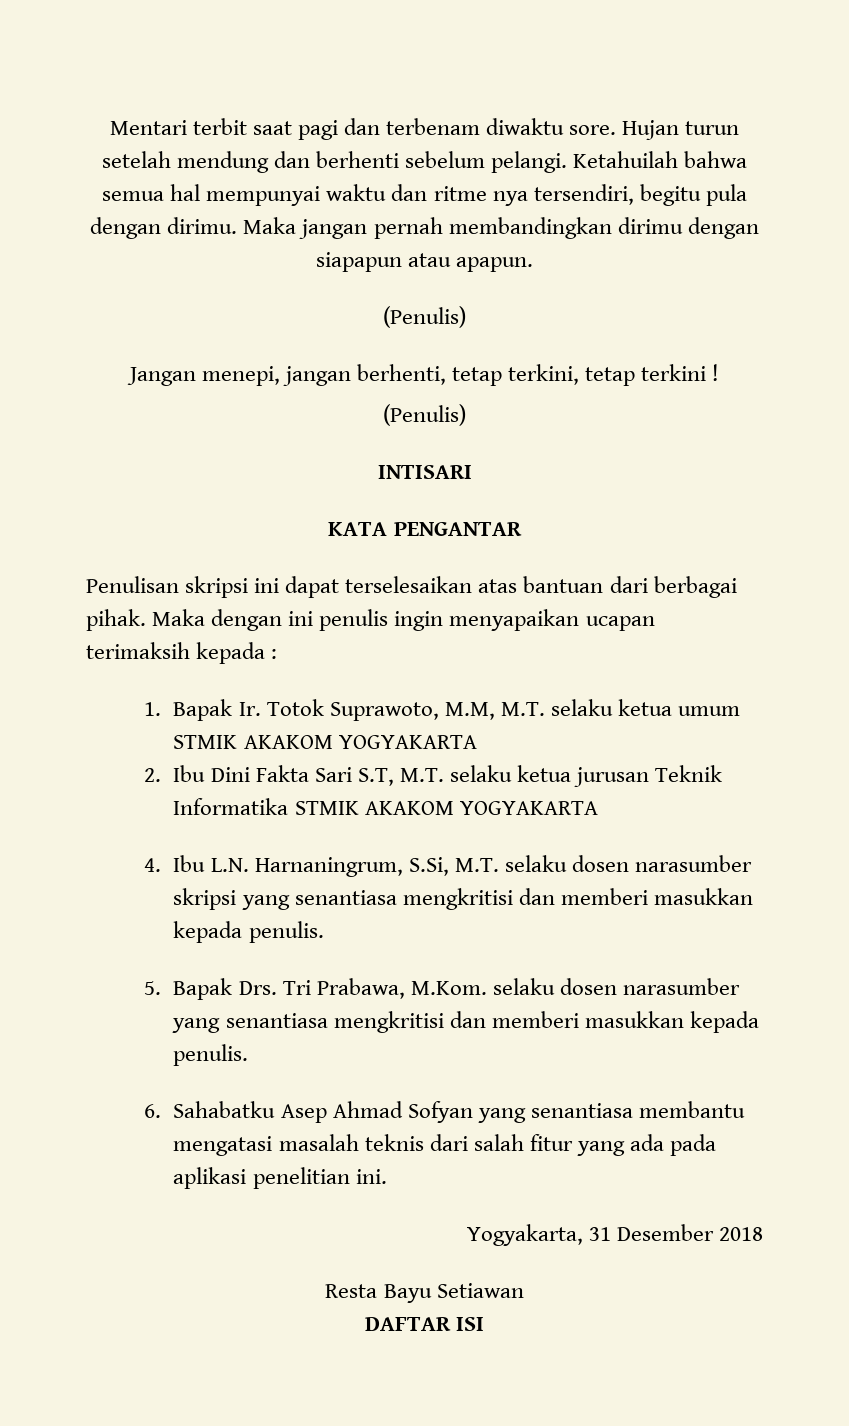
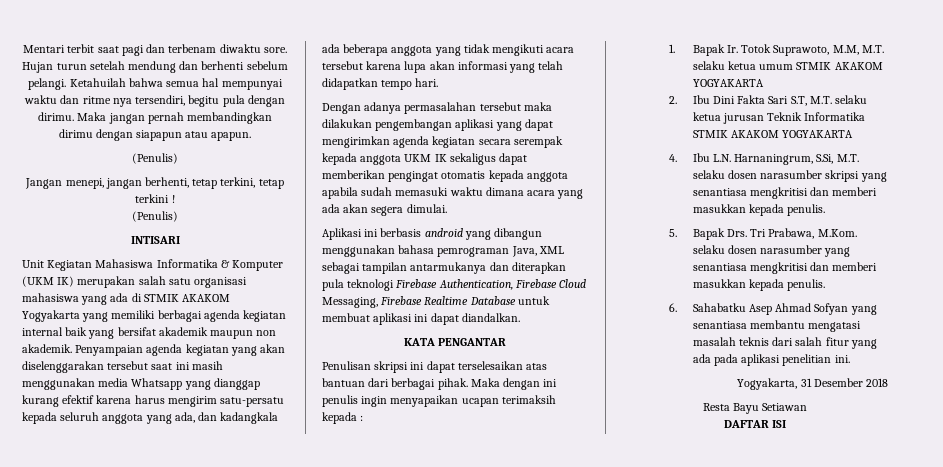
+ Unit Kegiatan Mahasiswa Informatika & Komputer (UKM IK) merupakan salah satu organisasi mahasiswa yang ada di STMIK AKAKOM Yogyakarta yang memiliki berbagai agenda kegiatan internal baik yang bersifat akademik maupun non akademik. Penyampaian agenda kegiatan yang akan diselenggarakan tersebut saat ini masih menggunakan media Whatsapp yang dianggap kurang efektif karena harus mengirim satu-persatu kepada seluruh anggota yang ada, dan kadangkala ada beberapa anggota yang tidak mengikuti acara tersebut karena lupa akan informasi yang telah didapatkan tempo hari.
+ Dengan adanya permasalahan tersebut maka dilakukan pengembangan aplikasi yang dapat mengirimkan agenda kegiatan secara serempak kepada anggota UKM IK sekaligus dapat memberikan pengingat otomatis kepada anggota apabila sudah memasuki waktu dimana acara yang ada akan segera dimulai.
+ Aplikasi ini berbasis android yang dibangun menggunakan bahasa pemrograman Java, XML sebagai tampilan antarmukanya dan diterapkan pula teknologi Firebase Authentication, Firebase Cloud Messaging, Firebase Realtime Database untuk membuat aplikasi ini dapat diandalkan.

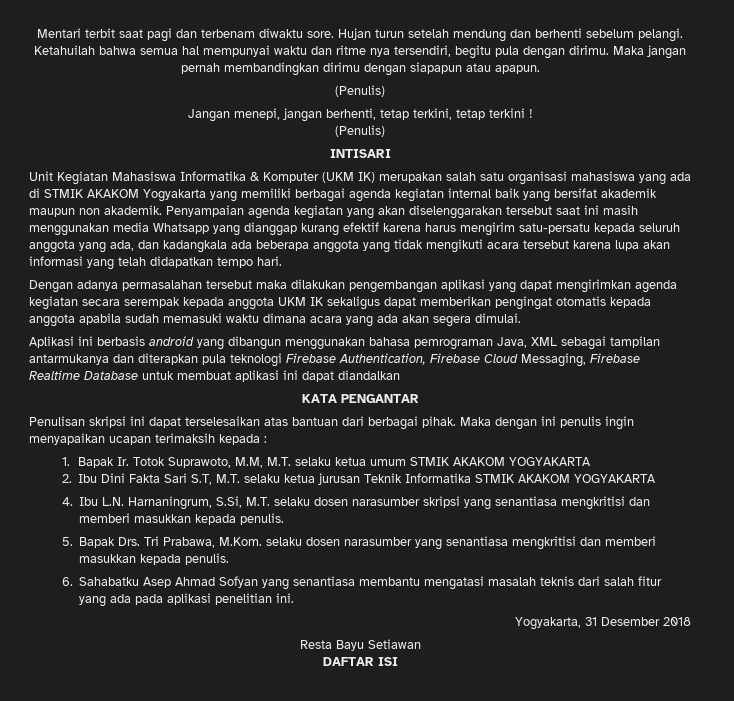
- Aplikasi ini berbasis android yang dibangun menggunakan bahasa pemrograman Java, XML sebagai tampilan antarmukanya dan diterapkan pula teknologi Firebase Authentication, Firebase Cloud Messaging, Firebase Realtime Database untuk membuat aplikasi ini dapat diandalkan.
+ Aplikasi ini berbasis android yang dibangun menggunakan bahasa pemrograman Java, XML sebagai tampilan antarmukanya dan diterapkan pula teknologi Firebase Authentication, Firebase Cloud Messaging, Firebase Realtime Database untuk membuat aplikasi ini dapat diandalkan

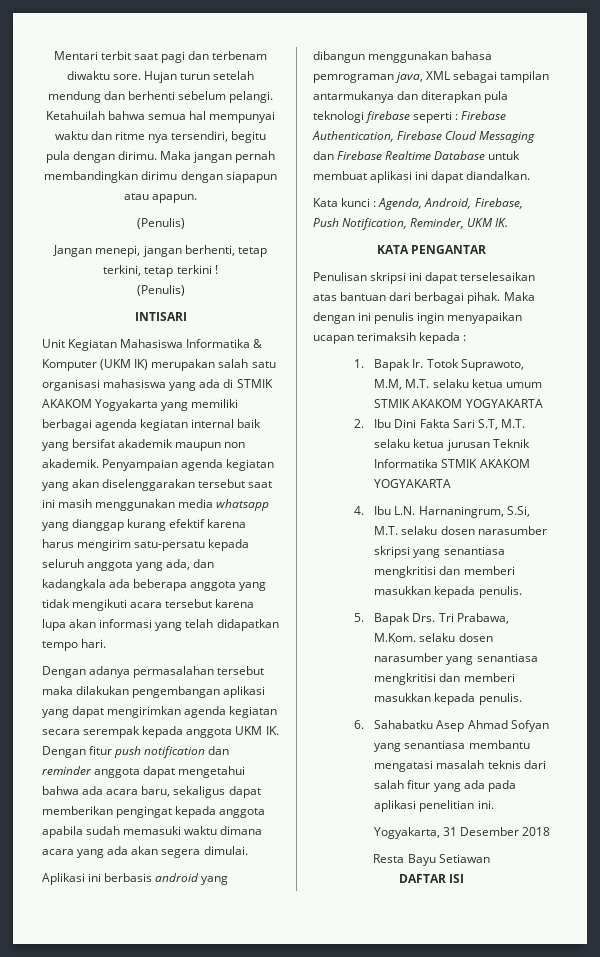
- Penyampaian agenda kegiatan yang akan diselenggarakan tersebut saat ini masih menggunakan media Whatsapp yang dianggap kurang efektif karena harus mengirim satu-persatu kepada seluruh anggota yang ada, dan kadangkala ada beberapa anggota yang tidak mengikuti acara tersebut karena lupa akan informasi yang telah didapatkan tempo hari.
+ Penyampaian agenda kegiatan yang akan diselenggarakan tersebut saat ini masih menggunakan media whatsapp yang dianggap kurang efektif karena harus mengirim satu-persatu kepada seluruh anggota yang ada, dan kadangkala ada beberapa anggota yang tidak mengikuti acara tersebut karena lupa akan informasi yang telah didapatkan tempo hari.
- Dengan adanya permasalahan tersebut maka dilakukan pengembangan aplikasi yang dapat mengirimkan agenda kegiatan secara serempak kepada anggota UKM IK sekaligus dapat memberikan pengingat otomatis kepada anggota apabila sudah memasuki waktu dimana acara yang ada akan segera dimulai.
+ Dengan adanya permasalahan tersebut maka dilakukan pengembangan aplikasi yang dapat mengirimkan agenda kegiatan secara serempak kepada anggota UKM IK. Dengan fitur push notification dan reminder anggota dapat mengetahui bahwa ada acara baru, sekaligus dapat memberikan pengingat kepada anggota apabila sudah memasuki waktu dimana acara yang ada akan segera dimulai.
- Aplikasi ini berbasis android yang dibangun menggunakan bahasa pemrograman Java, XML sebagai tampilan antarmukanya dan diterapkan pula teknologi Firebase Authentication, Firebase Cloud Messaging, Firebase Realtime Database untuk membuat aplikasi ini dapat diandalkan
+ Aplikasi ini berbasis android yang dibangun menggunakan bahasa pemrograman java, XML sebagai tampilan antarmukanya dan diterapkan pula teknologi firebase seperti : Firebase Authentication, Firebase Cloud Messaging dan Firebase Realtime Database untuk membuat aplikasi ini dapat diandalkan.
+ Kata kunci : Agenda, Android, Firebase, Push Notification, Reminder, UKM IK.

